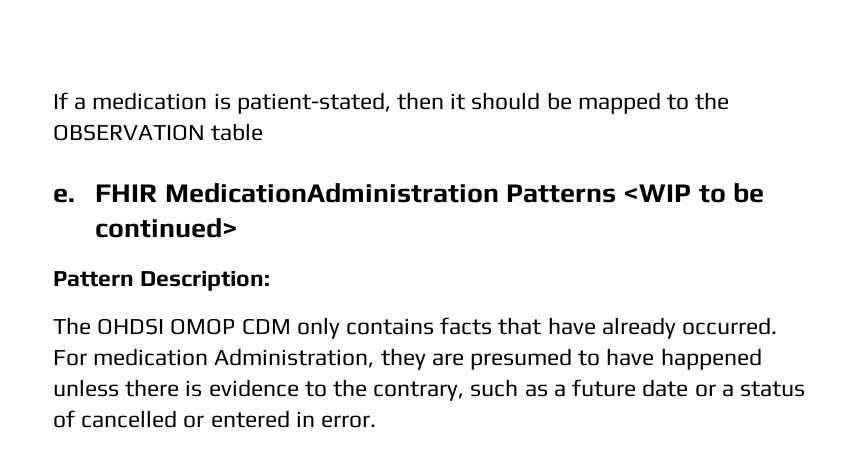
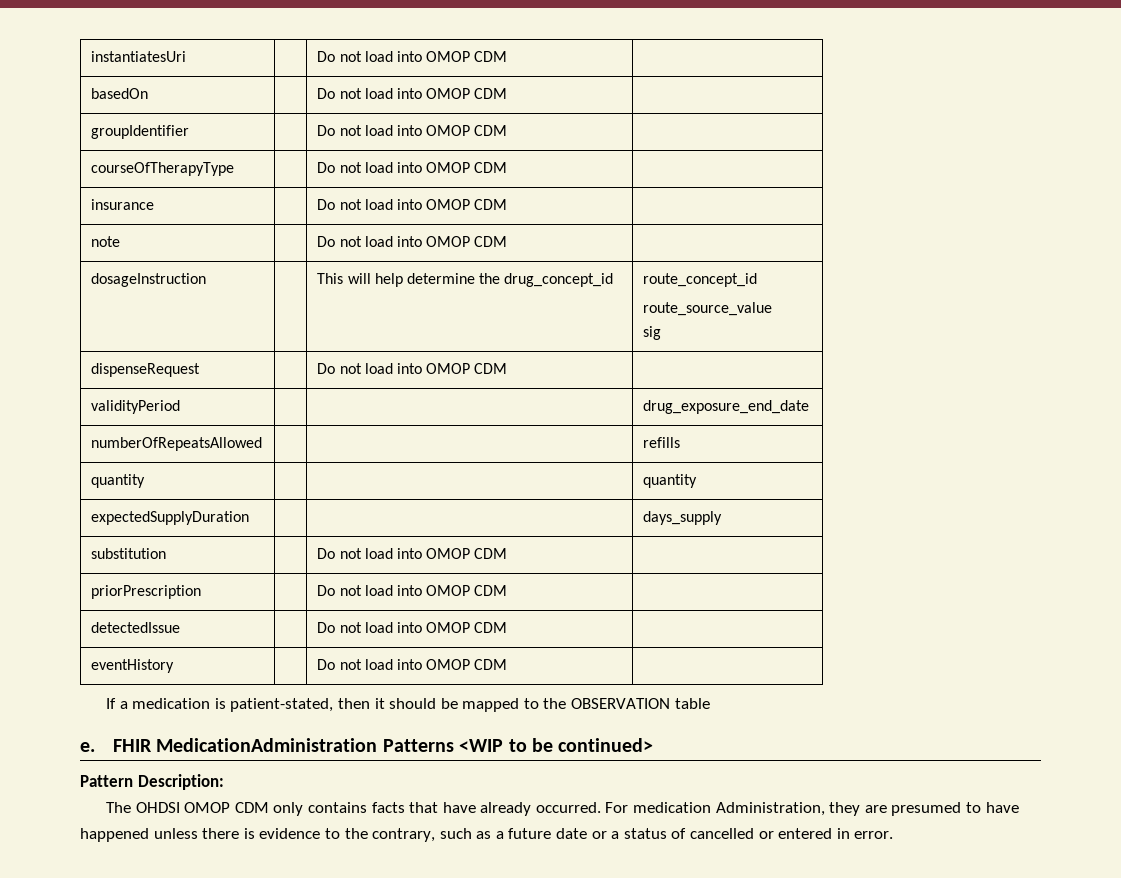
+ instantiatesUri | | Do not load into OMOP CDM |
+ basedOn | | Do not load into OMOP CDM |
+ groupIdentifier | | Do not load into OMOP CDM |
+ courseOfTherapyType | | Do not load into OMOP CDM |
+ insurance | | Do not load into OMOP CDM |
+ note | | Do not load into OMOP CDM |
+ dosageInstruction | | This will help determine the drug_concept_id | route_concept_id
+ route_source_value
+ sig
+ dispenseRequest | | Do not load into OMOP CDM |
+ validityPeriod | | | drug_exposure_end_date
+ numberOfRepeatsAllowed | | | refills
+ quantity | | | quantity
+ expectedSupplyDuration | | | days_supply
+ substitution | | Do not load into OMOP CDM |
+ priorPrescription | | Do not load into OMOP CDM |
+ detectedIssue | | Do not load into OMOP CDM |
+ eventHistory | | Do not load into OMOP CDM |

